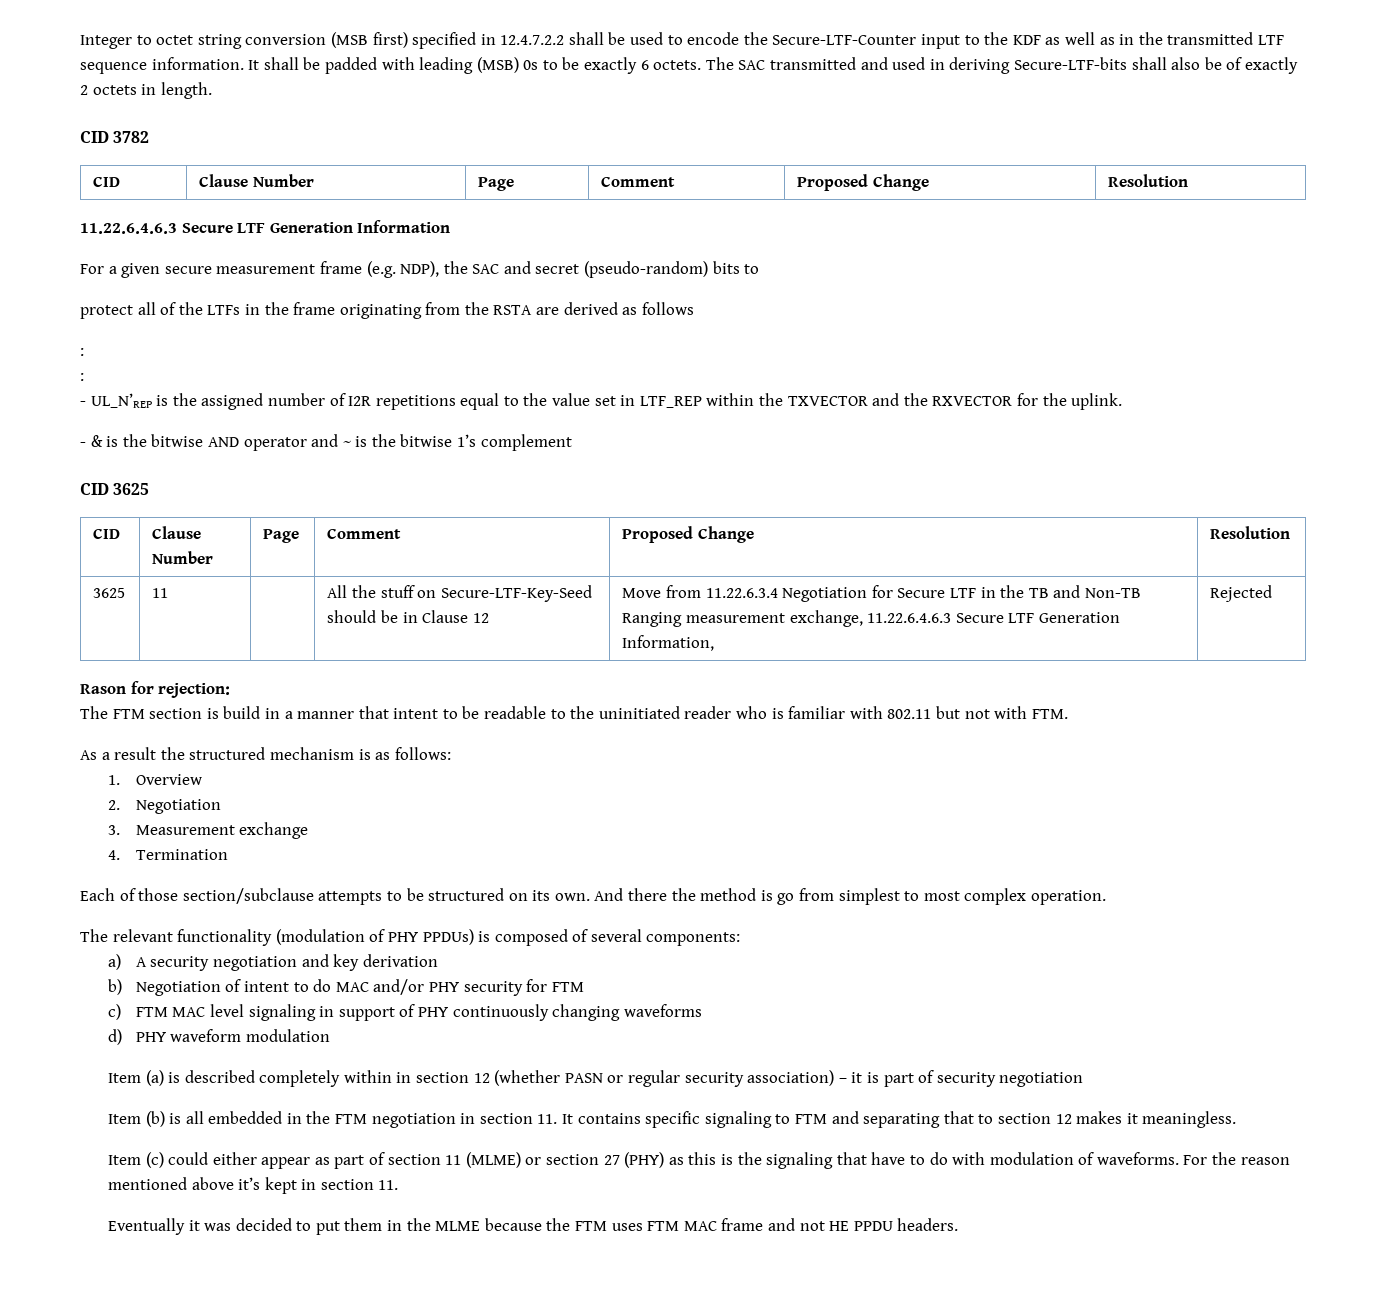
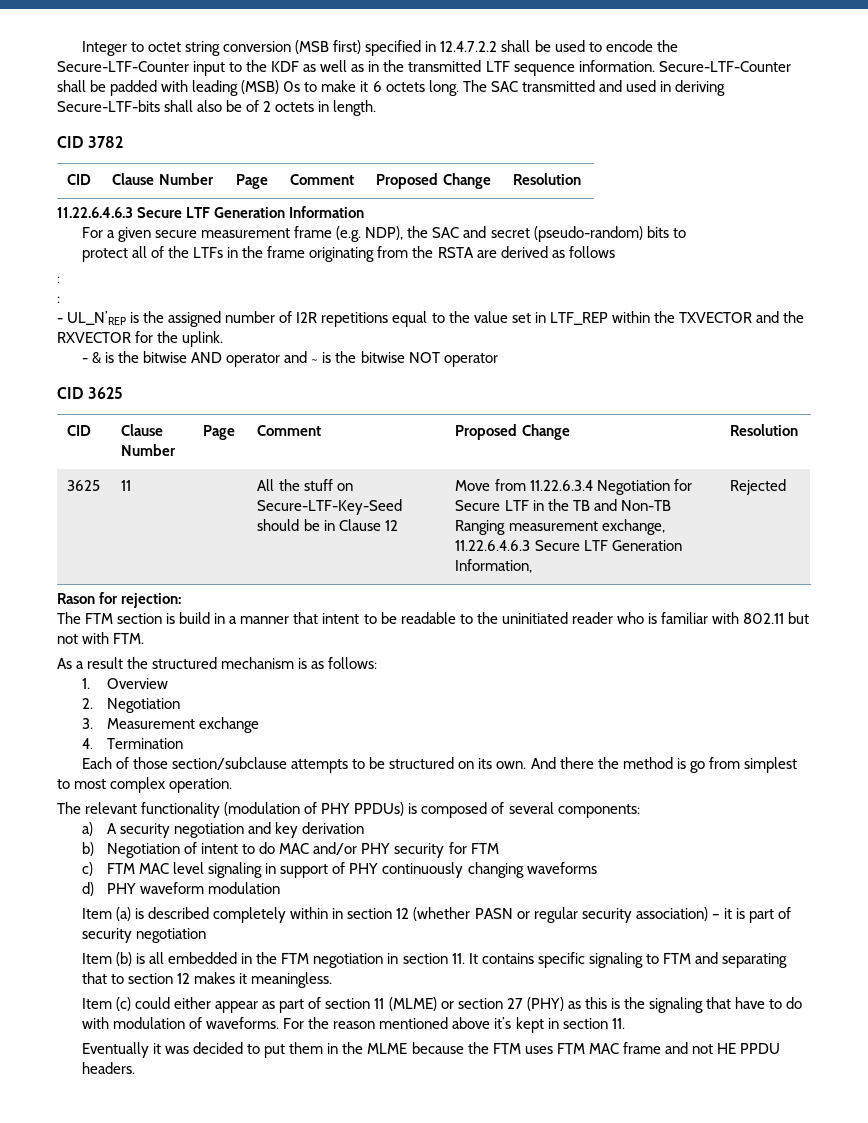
- It shall be padded with leading (MSB) 0s to be exactly 6 octets.
+ Secure-LTF-Counter shall be padded with leading (MSB) 0s to make it 6 octets long.
- The SAC transmitted and used in deriving Secure-LTF-bits shall also be of exactly 2 octets in length.
+ The SAC transmitted and used in deriving Secure-LTF-bits shall also be of 2 octets in length.
- - & is the bitwise AND operator and ~ is the bitwise 1’s complement
+ - & is the bitwise AND operator and ~ is the bitwise NOT operator

